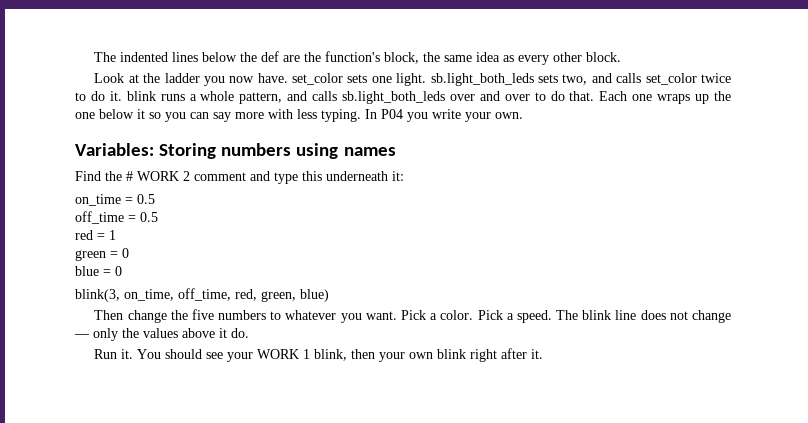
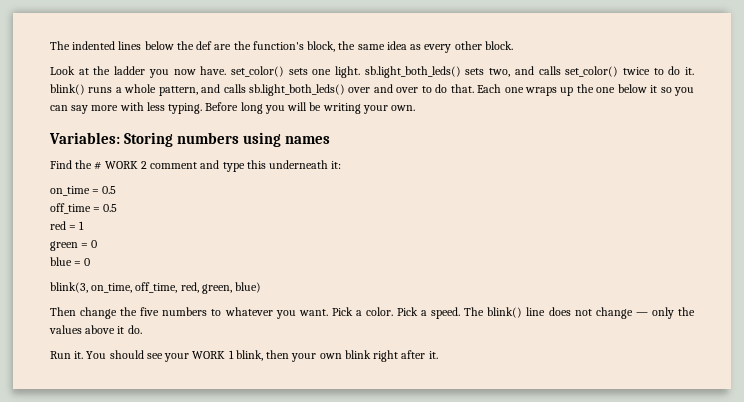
- Look at the ladder you now have. set_color sets one light. sb.light_both_leds sets two, and calls set_color twice to do it. blink runs a whole pattern, and calls sb.light_both_leds over and over to do that.
+ Look at the ladder you now have. set_color() sets one light. sb.light_both_leds() sets two, and calls set_color() twice to do it. blink() runs a whole pattern, and calls sb.light_both_leds() over and over to do that.
- In P04 you write your own.
+ Before long you will be writing your own.
- The blink line does not change — only the values above it do.
+ The blink() line does not change — only the values above it do.

